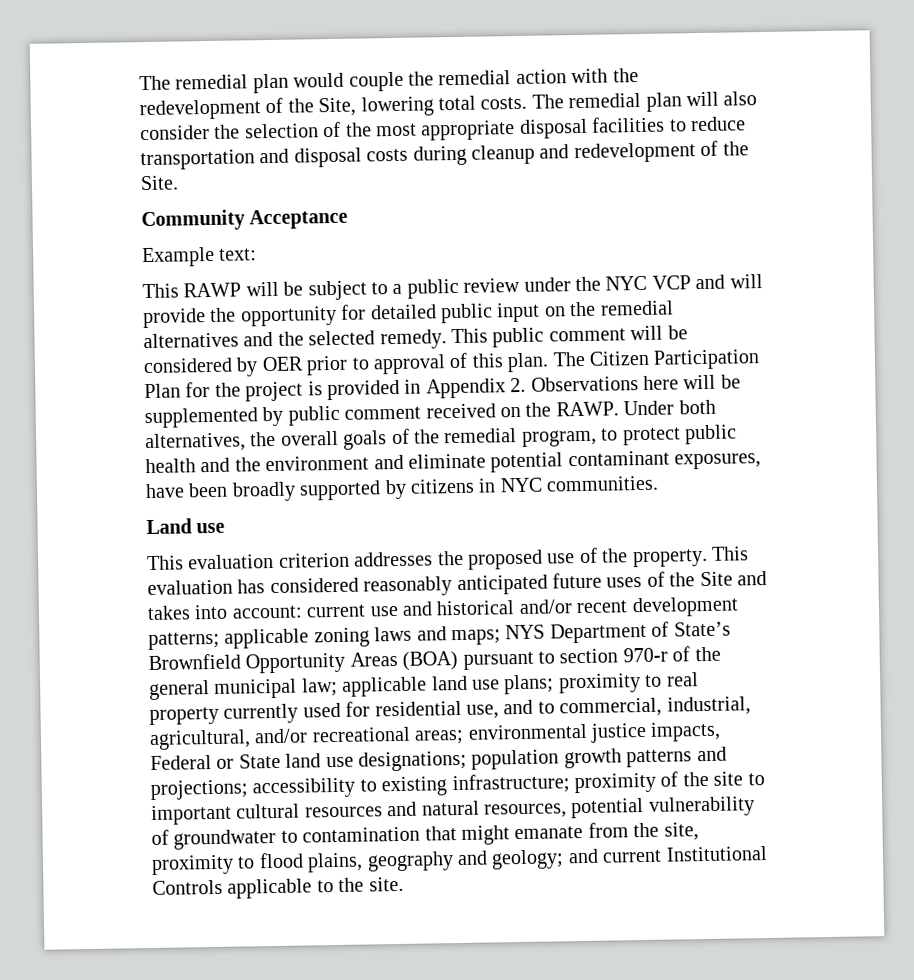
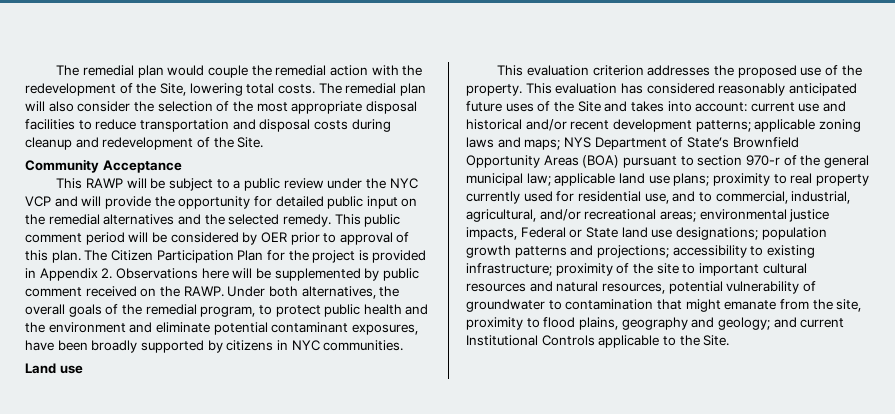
- Example text:
- This public comment will be considered by OER prior to approval of this plan.
+ This public comment period will be considered by OER prior to approval of this plan.
- and current Institutional Controls applicable to the site.
+ and current Institutional Controls applicable to the Site.

